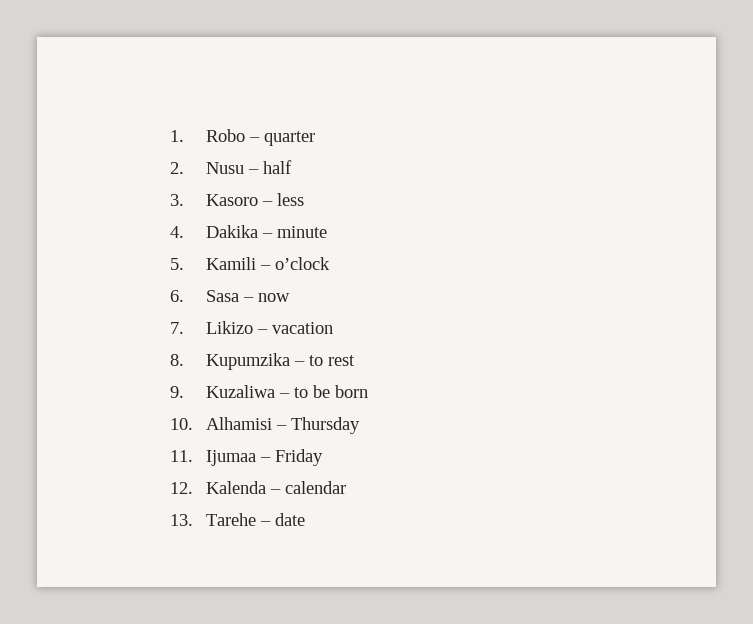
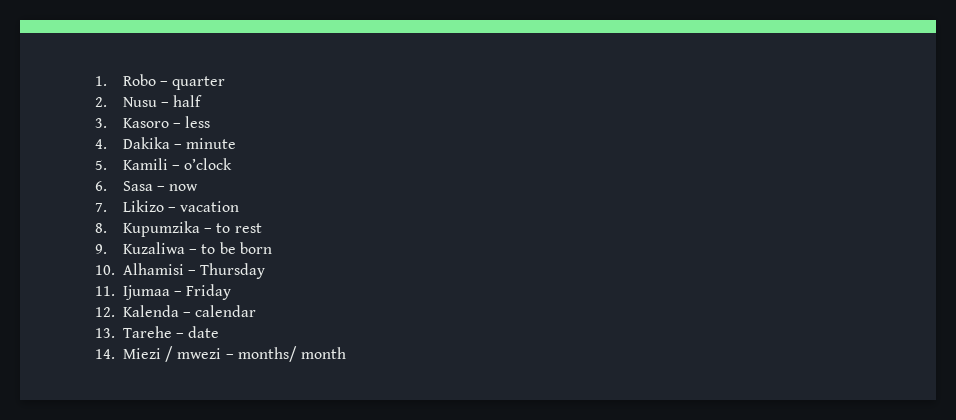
+ 14. Miezi / mwezi – months/ month

